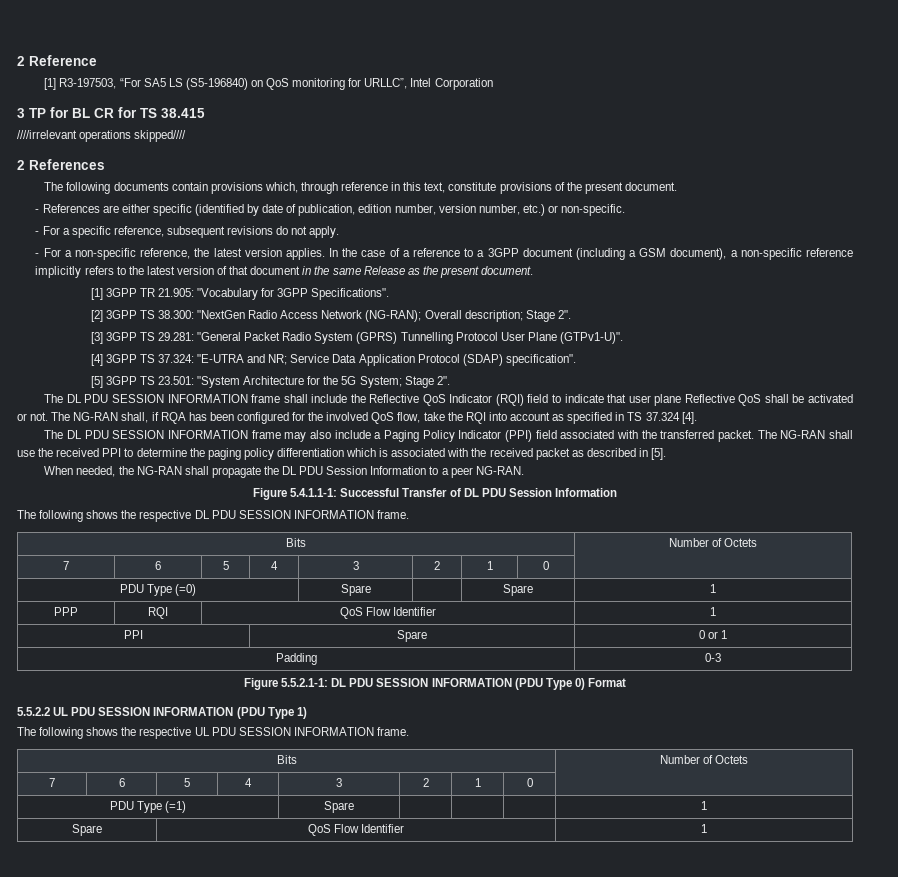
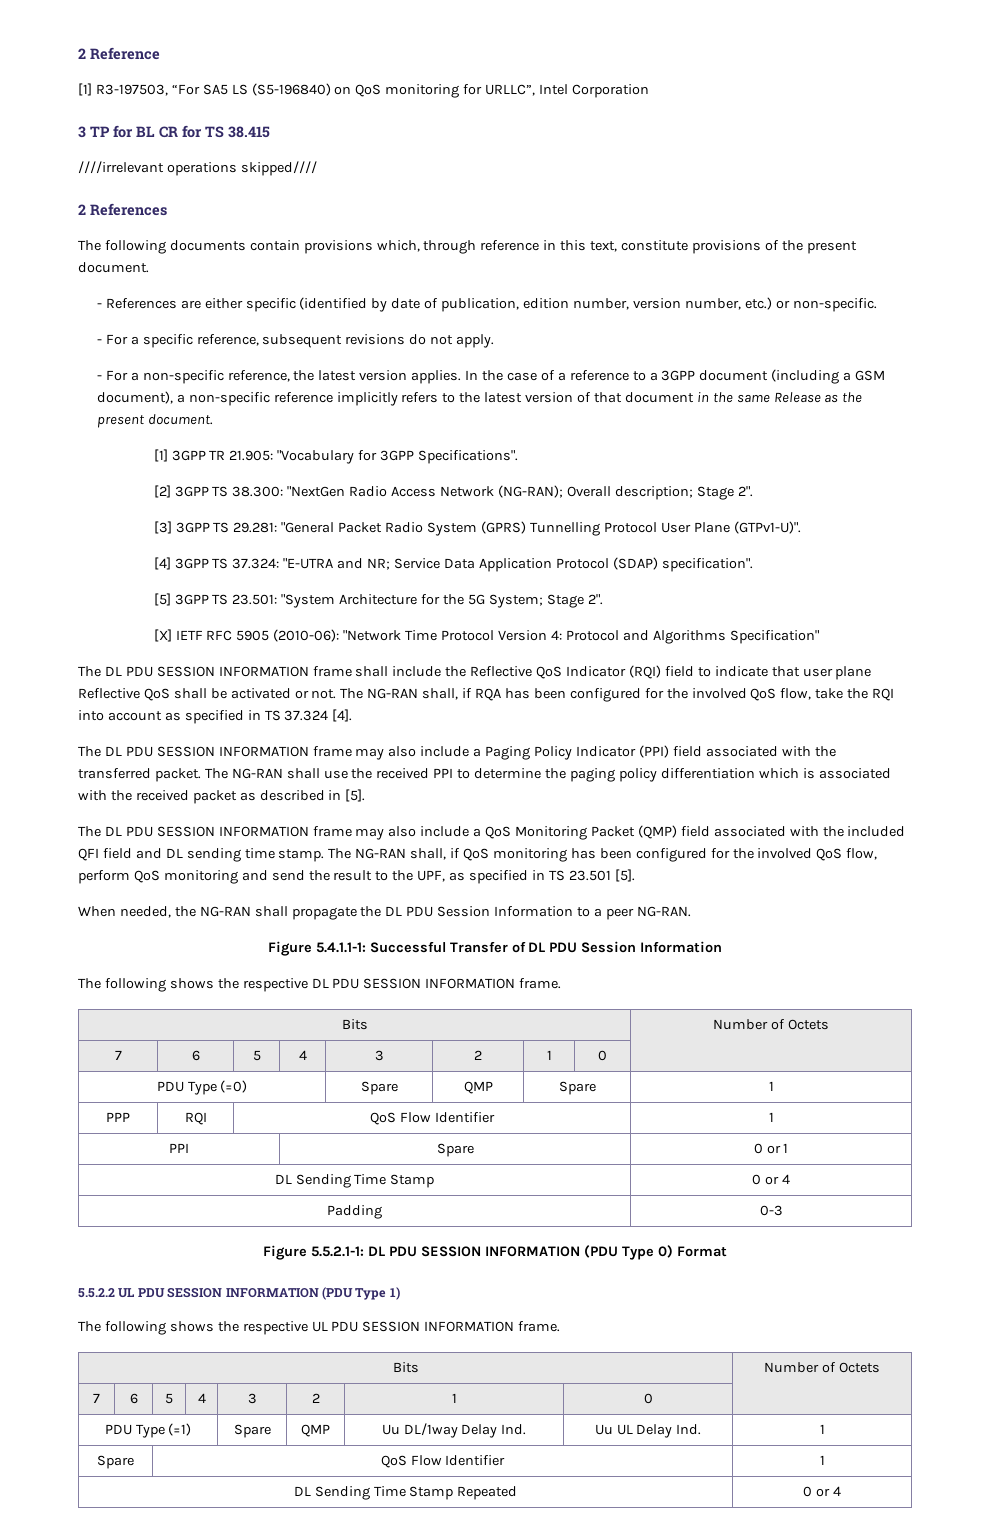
+ [X] IETF RFC 5905 (2010-06): "Network Time Protocol Version 4: Protocol and Algorithms Specification"
+ The DL PDU SESSION INFORMATION frame may also include a QoS Monitoring Packet (QMP) field associated with the included QFI field and DL sending time stamp. The NG-RAN shall, if QoS monitoring has been configured for the involved QoS flow, perform QoS monitoring and send the result to the UPF, as specified in TS 23.501 [5].
- PDU Type (=0) | Spare | | Spare | 1
+ PDU Type (=0) | Spare | QMP | Spare | 1
+ DL Sending Time Stamp | 0 or 4
- PDU Type (=1) | Spare | | | | 1
+ PDU Type (=1) | Spare | QMP | Uu DL/1way Delay Ind. | Uu UL Delay Ind. | 1
+ DL Sending Time Stamp Repeated | 0 or 4

